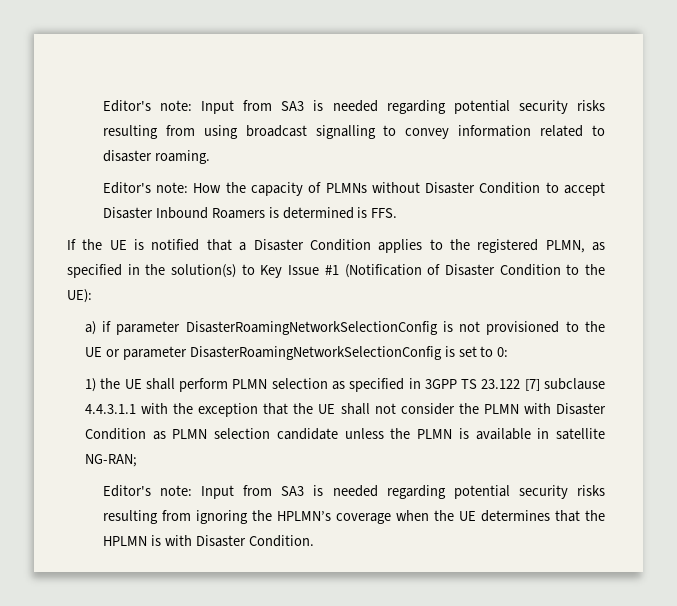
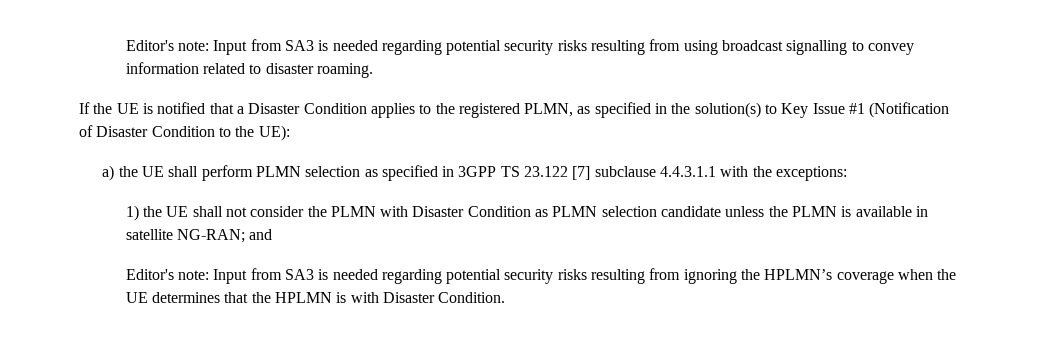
- Editor's note: How the capacity of PLMNs without Disaster Condition to accept Disaster Inbound Roamers is determined is FFS.
- a) if parameter DisasterRoamingNetworkSelectionConfig is not provisioned to the UE or parameter DisasterRoamingNetworkSelectionConfig is set to 0:
- 1) the UE shall perform PLMN selection as specified in 3GPP TS 23.122 [7] subclause 4.4.3.1.1 with the exception that the UE shall not consider the PLMN with Disaster Condition as PLMN selection candidate unless the PLMN is available in satellite NG-RAN;
+ a) the UE shall perform PLMN selection as specified in 3GPP TS 23.122 [7] subclause 4.4.3.1.1 with the exceptions:
+ 1) the UE shall not consider the PLMN with Disaster Condition as PLMN selection candidate unless the PLMN is available in satellite NG-RAN; and

